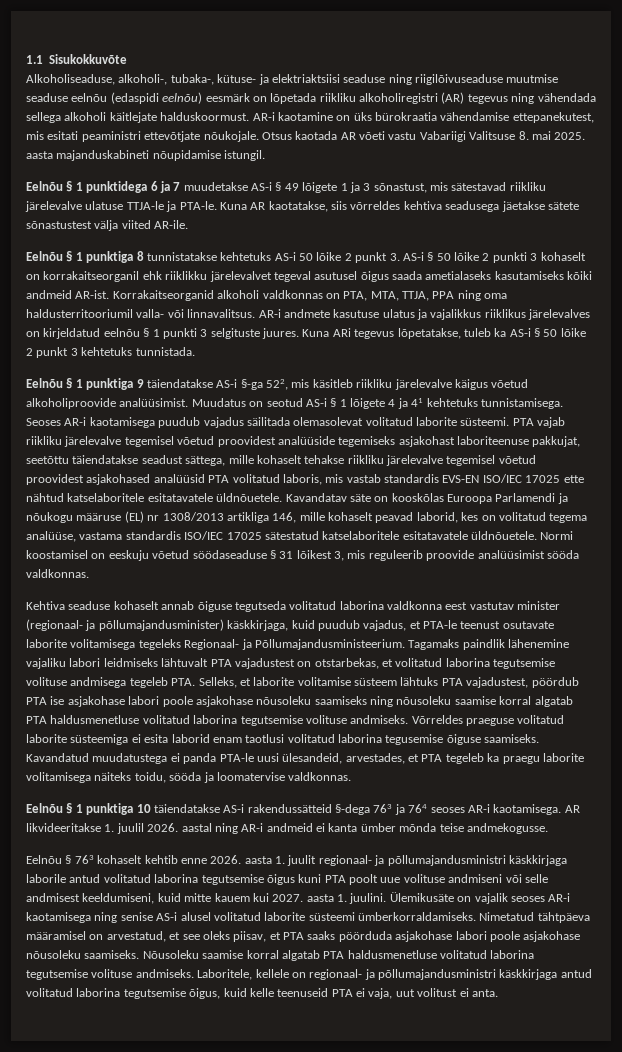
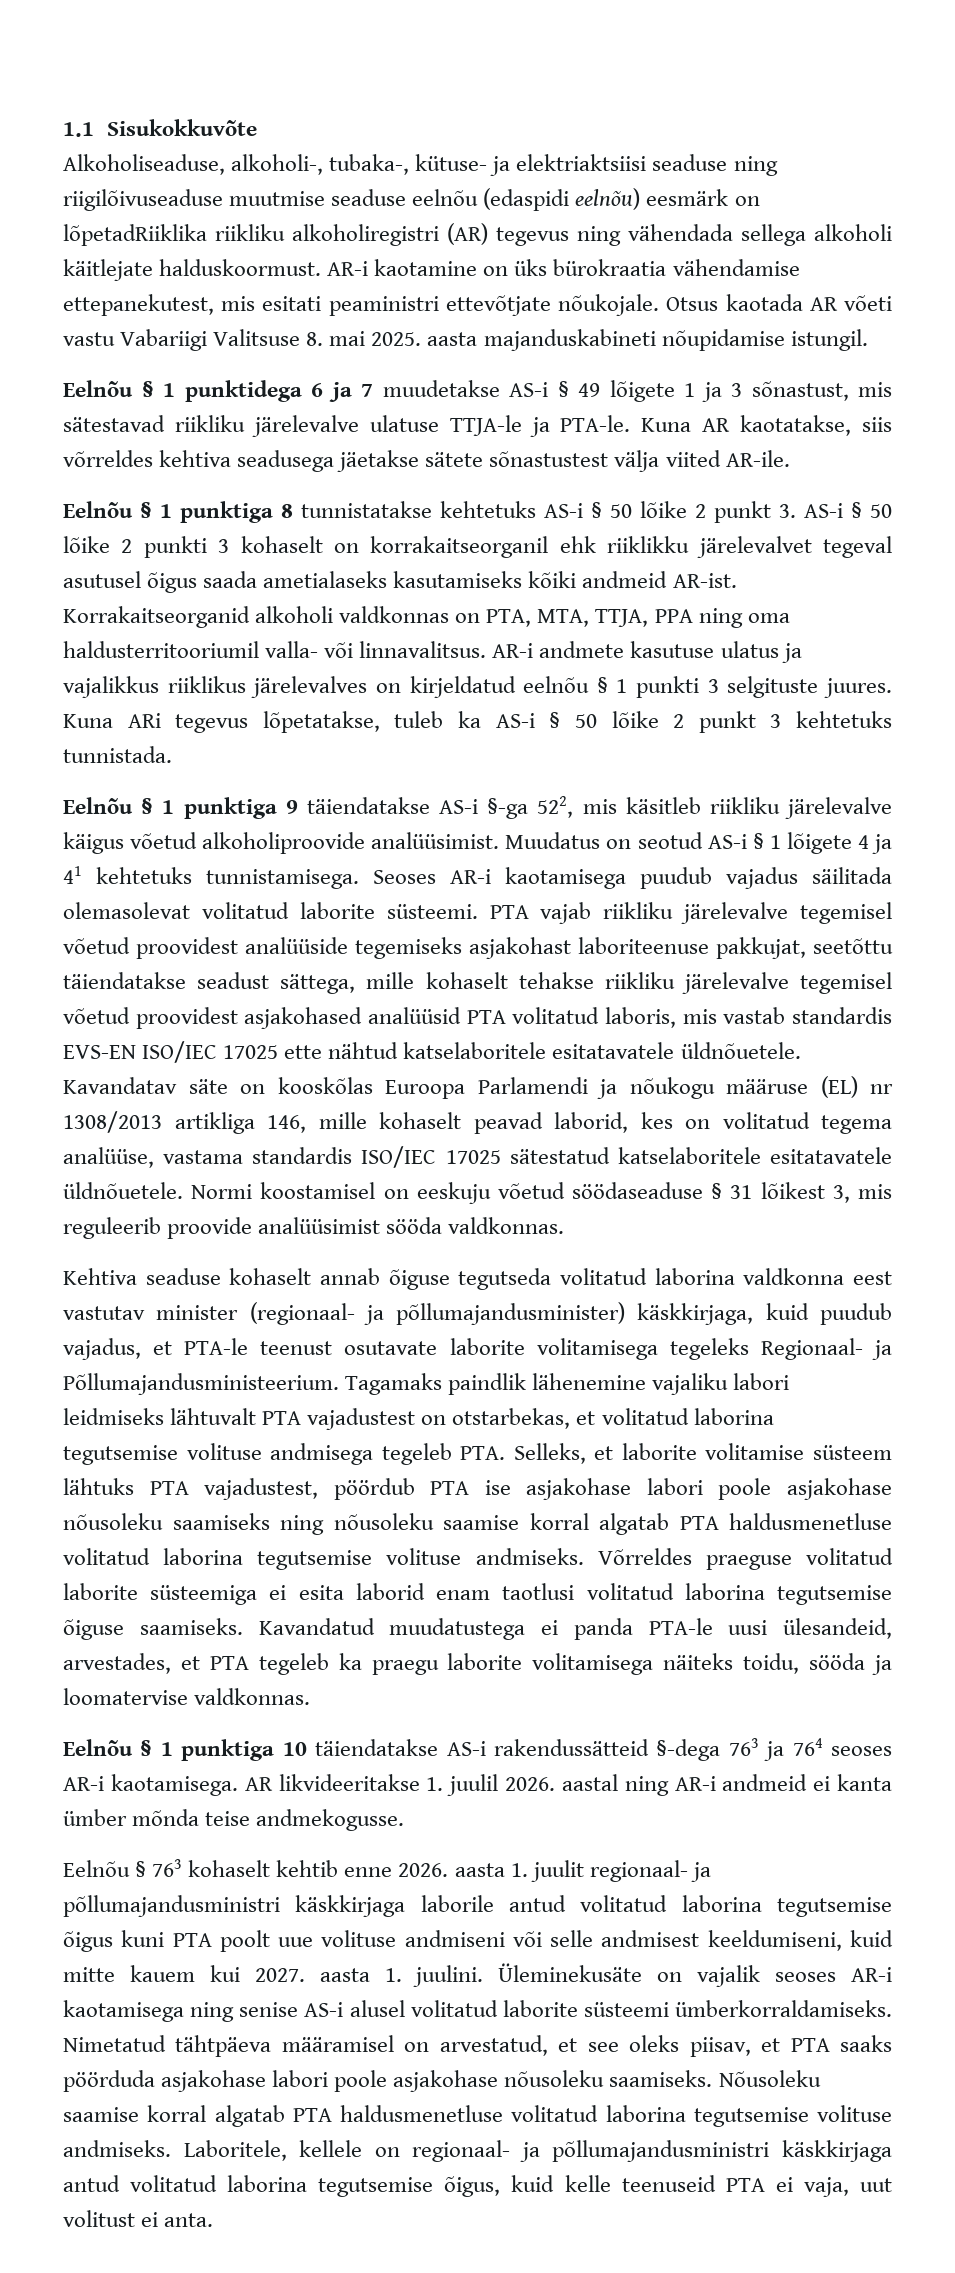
- Alkoholiseaduse, alkoholi-, tubaka-, kütuse- ja elektriaktsiisi seaduse ning riigilõivuseaduse muutmise seaduse eelnõu (edaspidi eelnõu) eesmärk on lõpetada riikliku alkoholiregistri (AR) tegevus ning vähendada sellega alkoholi käitlejate halduskoormust.
+ Alkoholiseaduse, alkoholi-, tubaka-, kütuse- ja elektriaktsiisi seaduse ning riigilõivuseaduse muutmise seaduse eelnõu (edaspidi eelnõu) eesmärk on lõpetadRiiklika riikliku alkoholiregistri (AR) tegevus ning vähendada sellega alkoholi käitlejate halduskoormust.
- Eelnõu § 1 punktiga 8 tunnistatakse kehtetuks AS-i 50 lõike 2 punkt 3. AS-i § 50 lõike 2 punkti 3 kohaselt on korrakaitseorganil ehk riiklikku järelevalvet tegeval asutusel õigus saada ametialaseks kasutamiseks kõiki andmeid AR-ist.
+ Eelnõu § 1 punktiga 8 tunnistatakse kehtetuks AS-i § 50 lõike 2 punkt 3. AS-i § 50 lõike 2 punkti 3 kohaselt on korrakaitseorganil ehk riiklikku järelevalvet tegeval asutusel õigus saada ametialaseks kasutamiseks kõiki andmeid AR-ist.
- Võrreldes praeguse volitatud laborite süsteemiga ei esita laborid enam taotlusi volitatud laborina tegusemise õiguse saamiseks.
+ Võrreldes praeguse volitatud laborite süsteemiga ei esita laborid enam taotlusi volitatud laborina tegutsemise õiguse saamiseks.
- Ülemikusäte on vajalik seoses AR-i kaotamisega ning senise AS-i alusel volitatud laborite süsteemi ümberkorraldamiseks.
+ Üleminekusäte on vajalik seoses AR-i kaotamisega ning senise AS-i alusel volitatud laborite süsteemi ümberkorraldamiseks.

